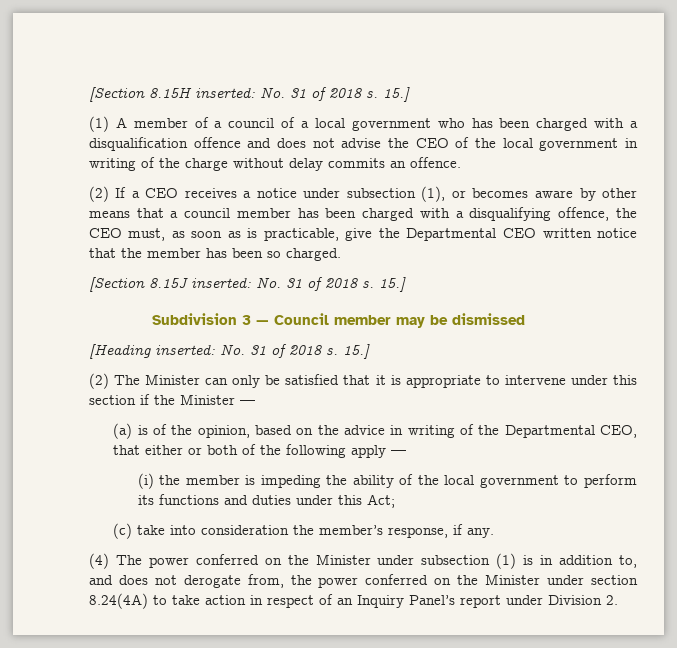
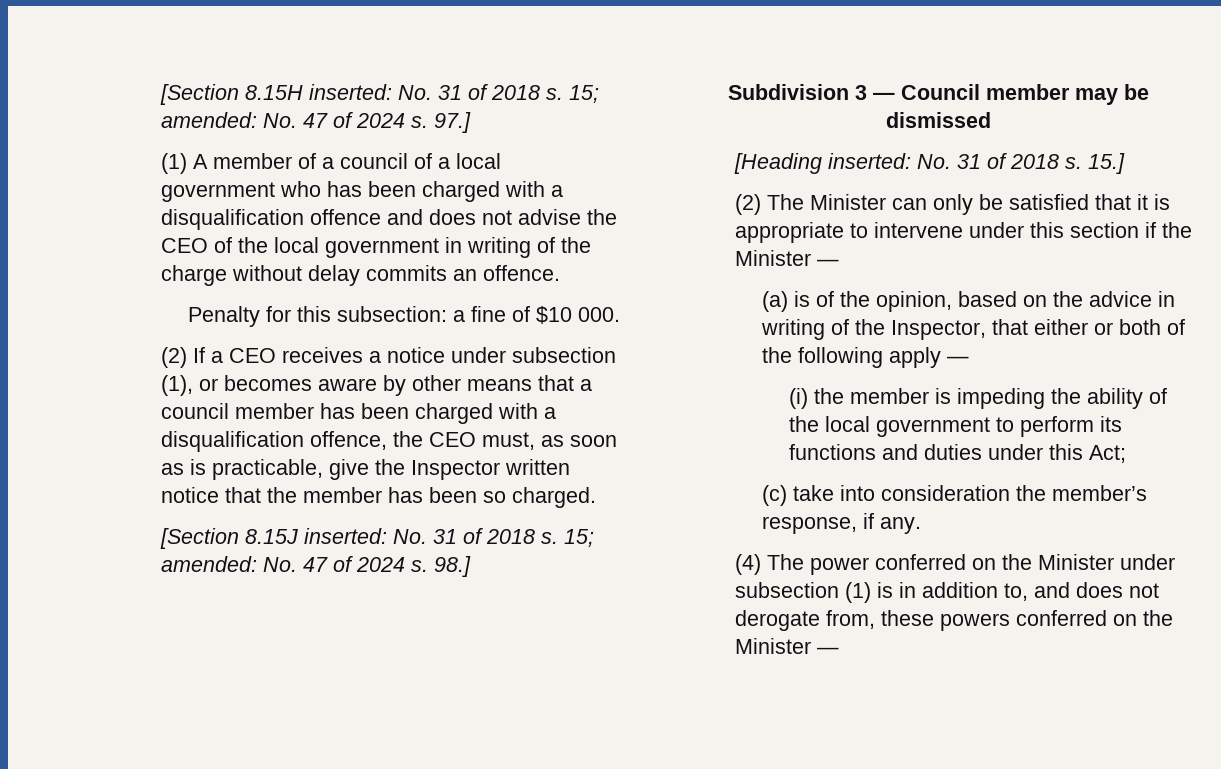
- [Section 8.15H inserted: No. 31 of 2018 s. 15.]
+ [Section 8.15H inserted: No. 31 of 2018 s. 15; amended: No. 47 of 2024 s. 97.]
+ Penalty for this subsection: a fine of $10 000.
- (2) If a CEO receives a notice under subsection (1), or becomes aware by other means that a council member has been charged with a disqualifying offence, the CEO must, as soon as is practicable, give the Departmental CEO written notice that the member has been so charged.
+ (2) If a CEO receives a notice under subsection (1), or becomes aware by other means that a council member has been charged with a disqualification offence, the CEO must, as soon as is practicable, give the Inspector written notice that the member has been so charged.
- [Section 8.15J inserted: No. 31 of 2018 s. 15.]
+ [Section 8.15J inserted: No. 31 of 2018 s. 15; amended: No. 47 of 2024 s. 98.]
- (a) is of the opinion, based on the advice in writing of the Departmental CEO, that either or both of the following apply —
+ (a) is of the opinion, based on the advice in writing of the Inspector, that either or both of the following apply —
- (4) The power conferred on the Minister under subsection (1) is in addition to, and does not derogate from, the power conferred on the Minister under section 8.24(4A) to take action in respect of an Inquiry Panel’s report under Division 2.
+ (4) The power conferred on the Minister under subsection (1) is in addition to, and does not derogate from, these powers conferred on the Minister —

